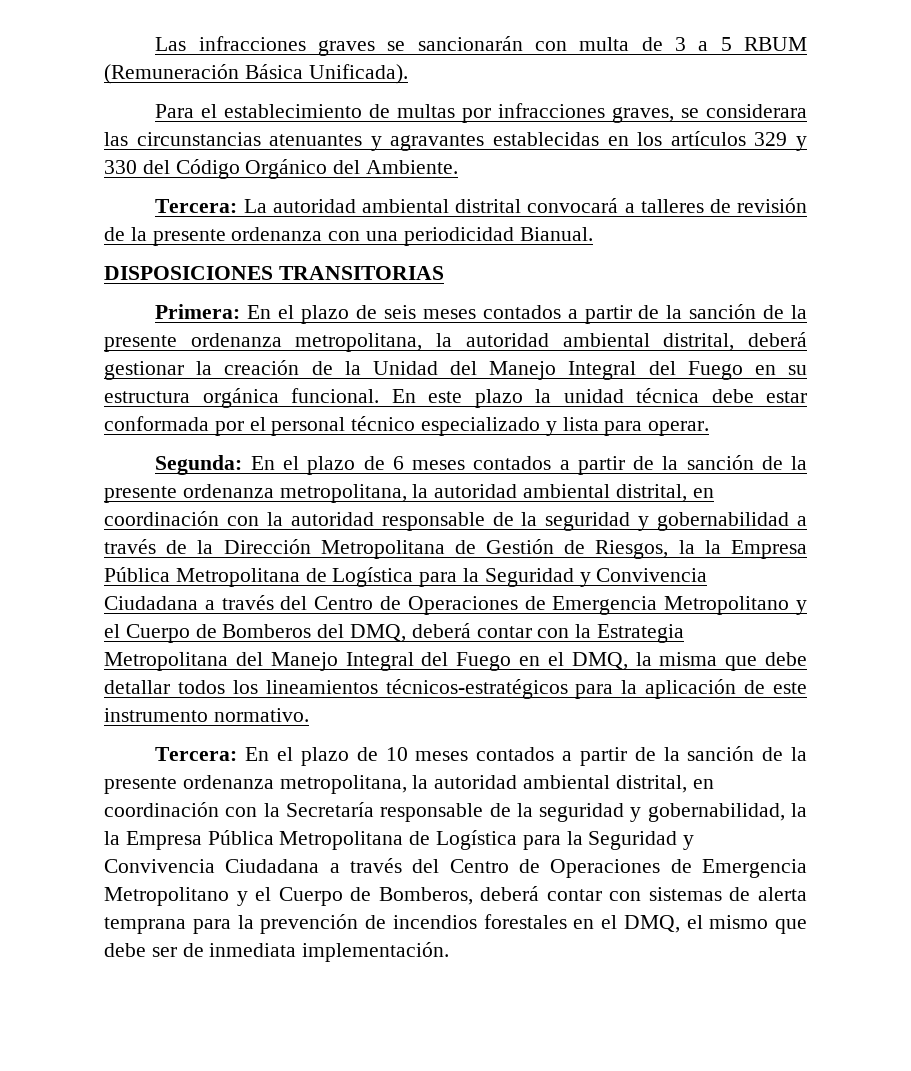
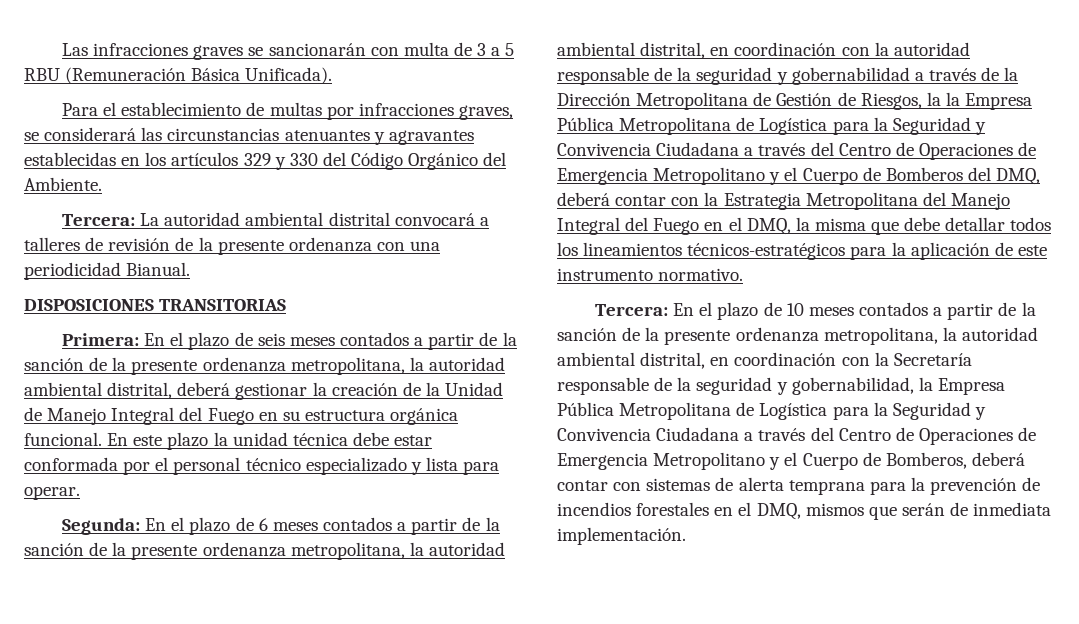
- Las infracciones graves se sancionarán con multa de 3 a 5 RBUM (Remuneración Básica Unificada).
+ Las infracciones graves se sancionarán con multa de 3 a 5 RBU (Remuneración Básica Unificada).
- Para el establecimiento de multas por infracciones graves, se considerara las circunstancias atenuantes y agravantes establecidas en los artículos 329 y 330 del Código Orgánico del Ambiente.
+ Para el establecimiento de multas por infracciones graves, se considerará las circunstancias atenuantes y agravantes establecidas en los artículos 329 y 330 del Código Orgánico del Ambiente.
- Primera: En el plazo de seis meses contados a partir de la sanción de la presente ordenanza metropolitana, la autoridad ambiental distrital, deberá gestionar la creación de la Unidad del Manejo Integral del Fuego en su estructura orgánica funcional.
+ Primera: En el plazo de seis meses contados a partir de la sanción de la presente ordenanza metropolitana, la autoridad ambiental distrital, deberá gestionar la creación de la Unidad de Manejo Integral del Fuego en su estructura orgánica funcional.
- En el plazo de 10 meses contados a partir de la sanción de la presente ordenanza metropolitana, la autoridad ambiental distrital, en coordinación con la Secretaría responsable de la seguridad y gobernabilidad, la la Empresa Pública Metropolitana de Logística para la Seguridad y Convivencia Ciudadana a través del Centro de Operaciones de Emergencia Metropolitano y el Cuerpo de Bomberos, deberá contar con sistemas de alerta temprana para la prevención de incendios forestales en el DMQ, el mismo que debe ser de inmediata implementación.
+ En el plazo de 10 meses contados a partir de la sanción de la presente ordenanza metropolitana, la autoridad ambiental distrital, en coordinación con la Secretaría responsable de la seguridad y gobernabilidad, la Empresa Pública Metropolitana de Logística para la Seguridad y Convivencia Ciudadana a través del Centro de Operaciones de Emergencia Metropolitano y el Cuerpo de Bomberos, deberá contar con sistemas de alerta temprana para la prevención de incendios forestales en el DMQ, mismos que serán de inmediata implementación.

